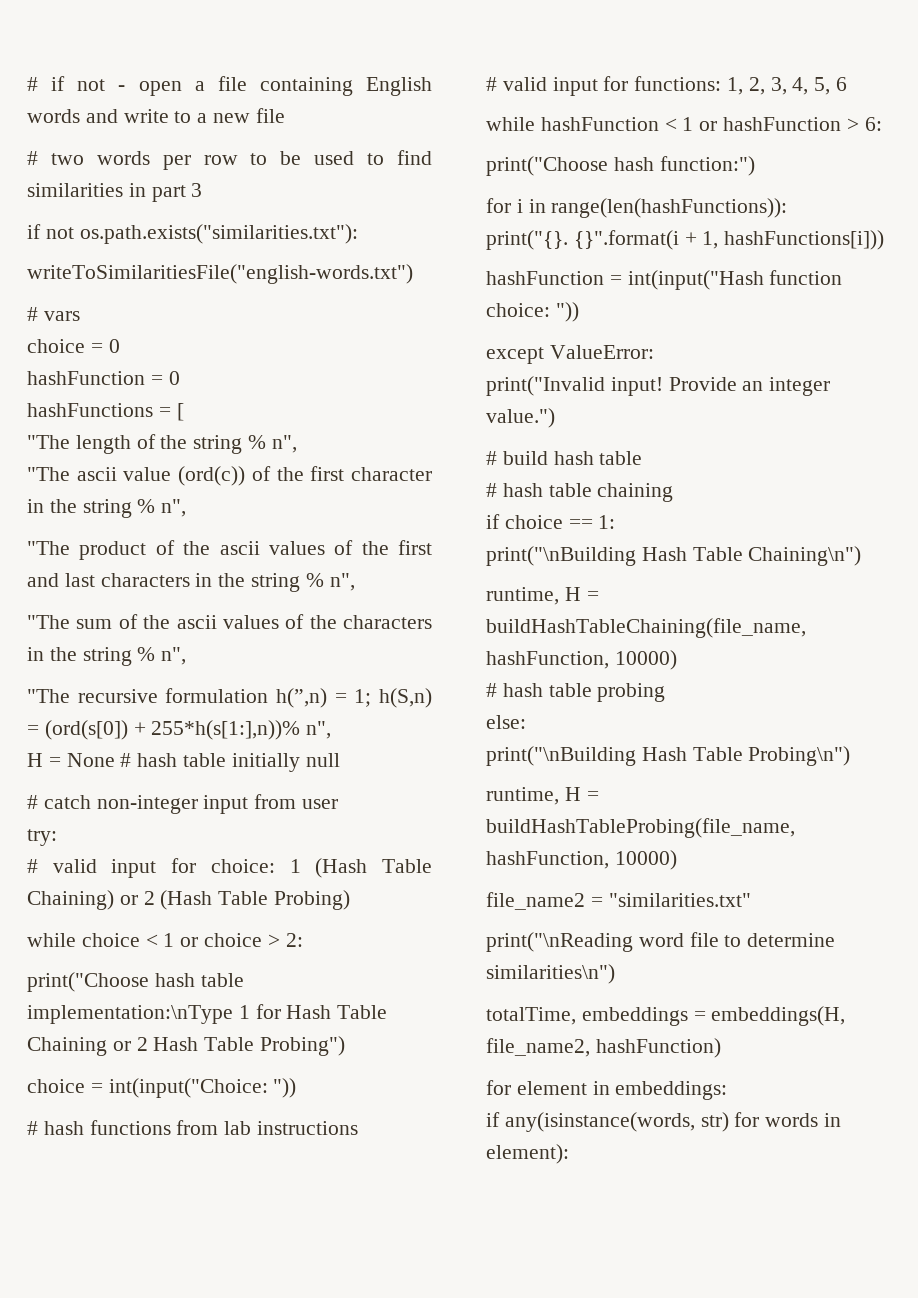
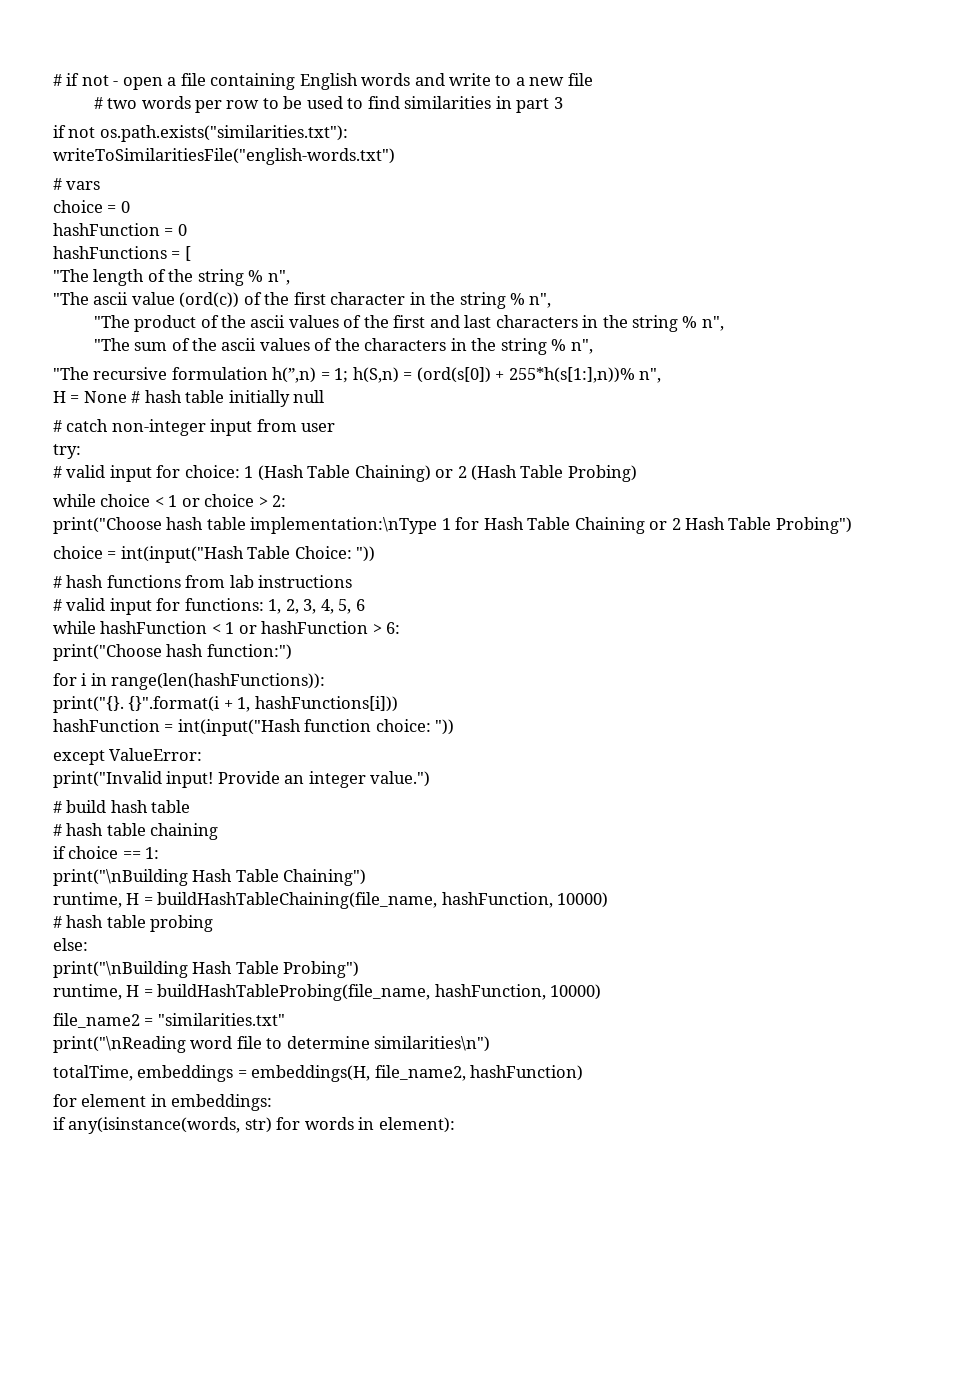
- choice = int(input("Choice: "))
+ choice = int(input("Hash Table Choice: "))
- print("\nBuilding Hash Table Chaining\n")
+ print("\nBuilding Hash Table Chaining")
- print("\nBuilding Hash Table Probing\n")
+ print("\nBuilding Hash Table Probing")

